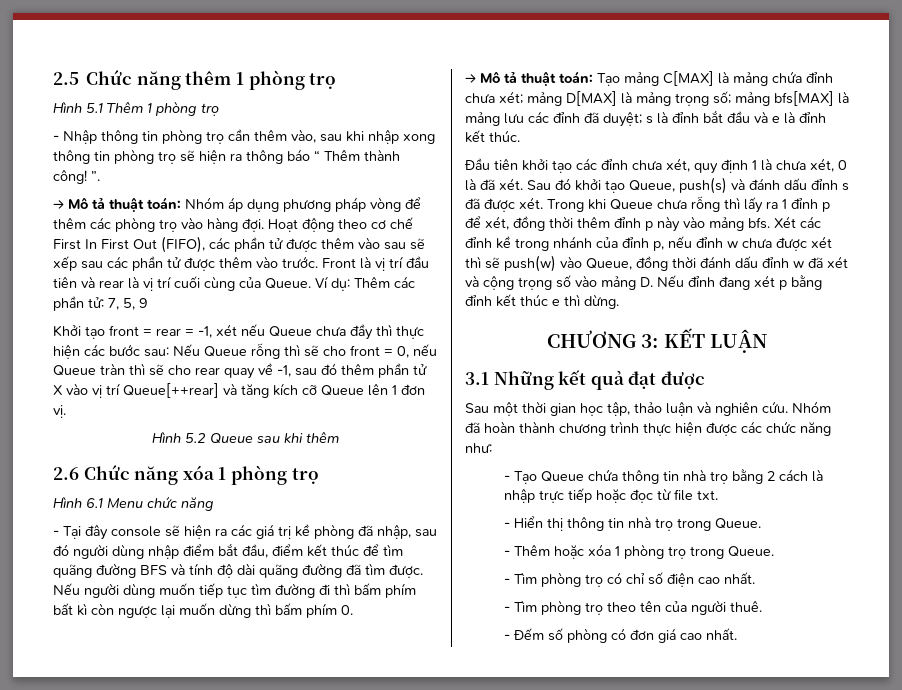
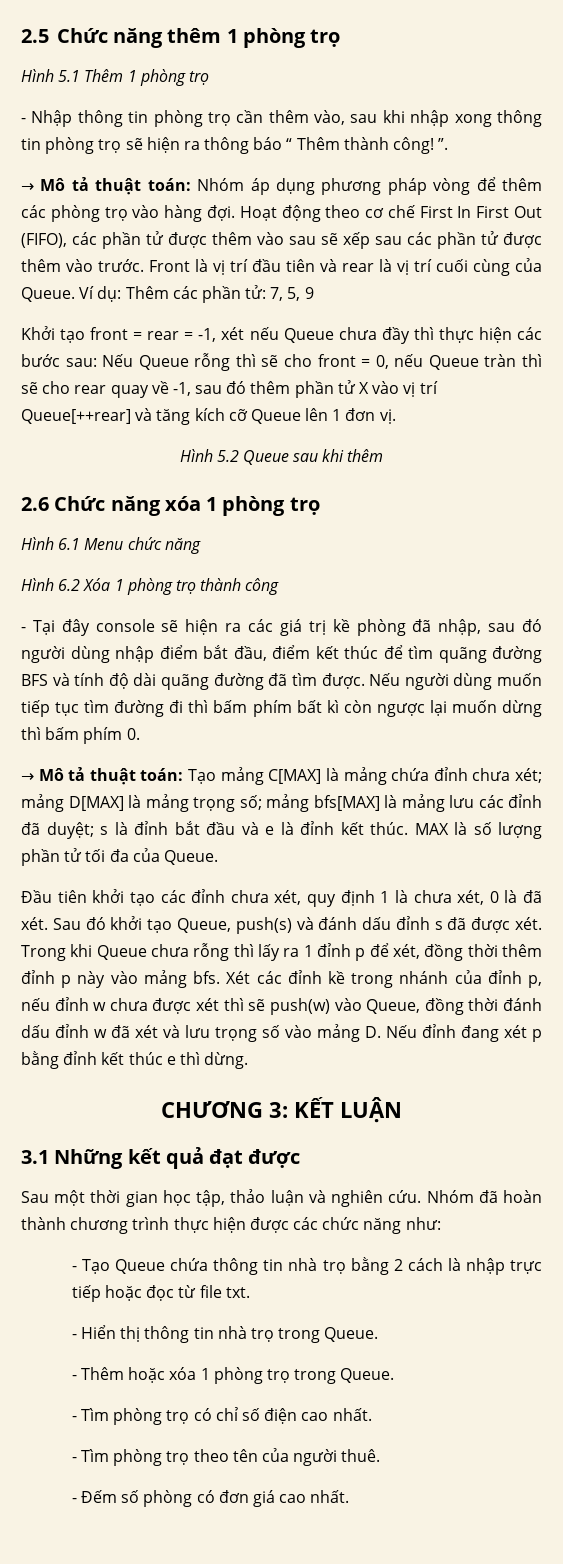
+ Hình 6.2 Xóa 1 phòng trọ thành công
+ MAX là số lượng phần tử tối đa của Queue.
- Xét các đỉnh kề trong nhánh của đỉnh p, nếu đỉnh w chưa được xét thì sẽ push(w) vào Queue, đồng thời đánh dấu đỉnh w đã xét và cộng trọng số vào mảng D. Nếu đỉnh đang xét p bằng đỉnh kết thúc e thì dừng.
+ Xét các đỉnh kề trong nhánh của đỉnh p, nếu đỉnh w chưa được xét thì sẽ push(w) vào Queue, đồng thời đánh dấu đỉnh w đã xét và lưu trọng số vào mảng D. Nếu đỉnh đang xét p bằng đỉnh kết thúc e thì dừng.

